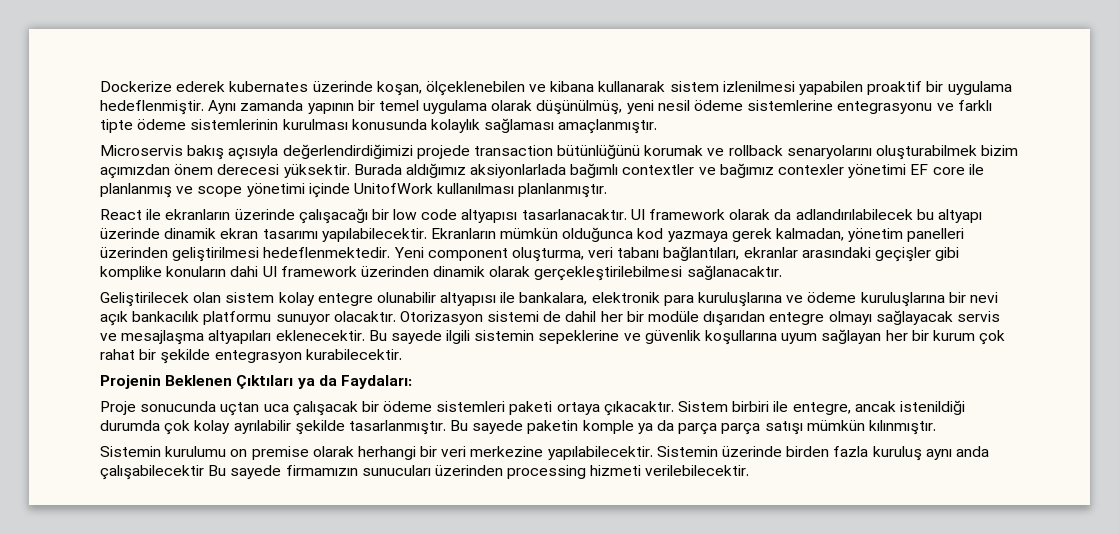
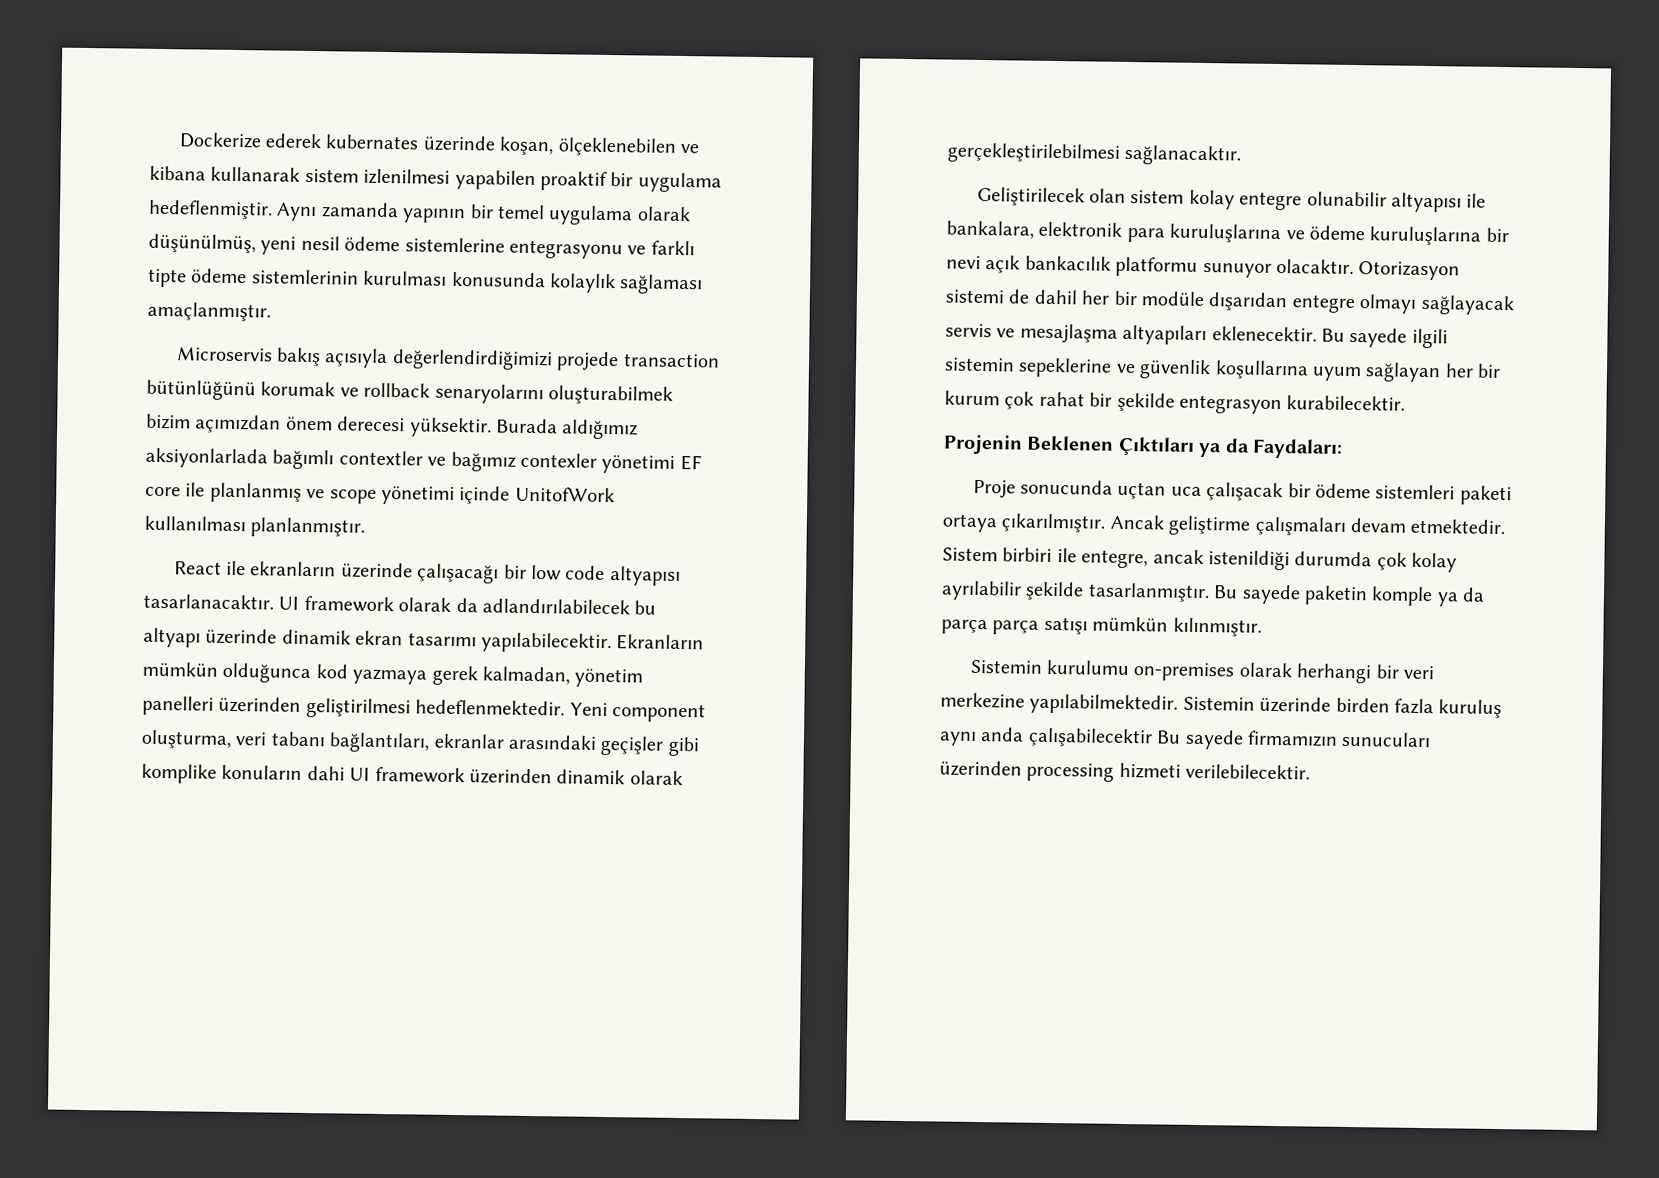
- Proje sonucunda uçtan uca çalışacak bir ödeme sistemleri paketi ortaya çıkacaktır.
+ Proje sonucunda uçtan uca çalışacak bir ödeme sistemleri paketi ortaya çıkarılmıştır. Ancak geliştirme çalışmaları devam etmektedir.
- Sistemin kurulumu on premise olarak herhangi bir veri merkezine yapılabilecektir.
+ Sistemin kurulumu on-premises olarak herhangi bir veri merkezine yapılabilmektedir.

